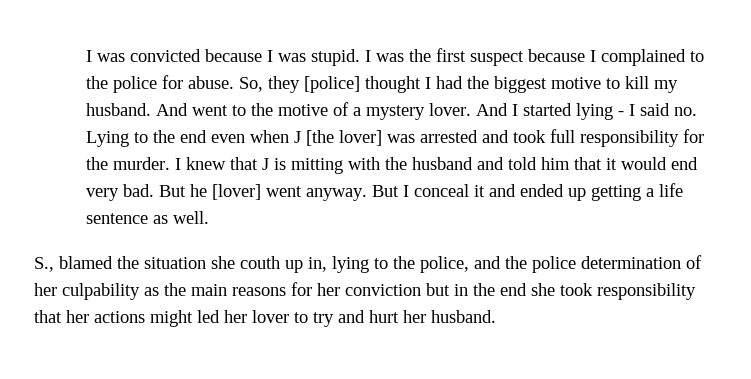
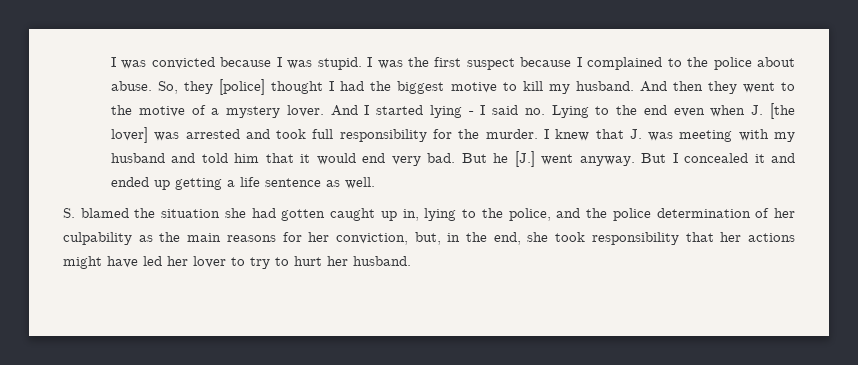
- I was the first suspect because I complained to the police for abuse.
+ I was the first suspect because I complained to the police about abuse.
- And went to the motive of a mystery lover.
+ And then they went to the motive of a mystery lover.
- And I started lying - I said no. Lying to the end even when J [the lover] was arrested and took full responsibility for the murder.
+ And I started lying - I said no. Lying to the end even when J. [the lover] was arrested and took full responsibility for the murder.
- I knew that J is mitting with the husband and told him that it would end very bad.
+ I knew that J. was meeting with my husband and told him that it would end very bad.
- But he [lover] went anyway.
+ But he [J.] went anyway.
- But I conceal it and ended up getting a life sentence as well.
+ But I concealed it and ended up getting a life sentence as well.
- S., blamed the situation she couth up in, lying to the police, and the police determination of her culpability as the main reasons for her conviction but in the end she took responsibility that her actions might led her lover to try and hurt her husband.
+ S. blamed the situation she had gotten caught up in, lying to the police, and the police determination of her culpability as the main reasons for her conviction, but, in the end, she took responsibility that her actions might have led her lover to try to hurt her husband.

